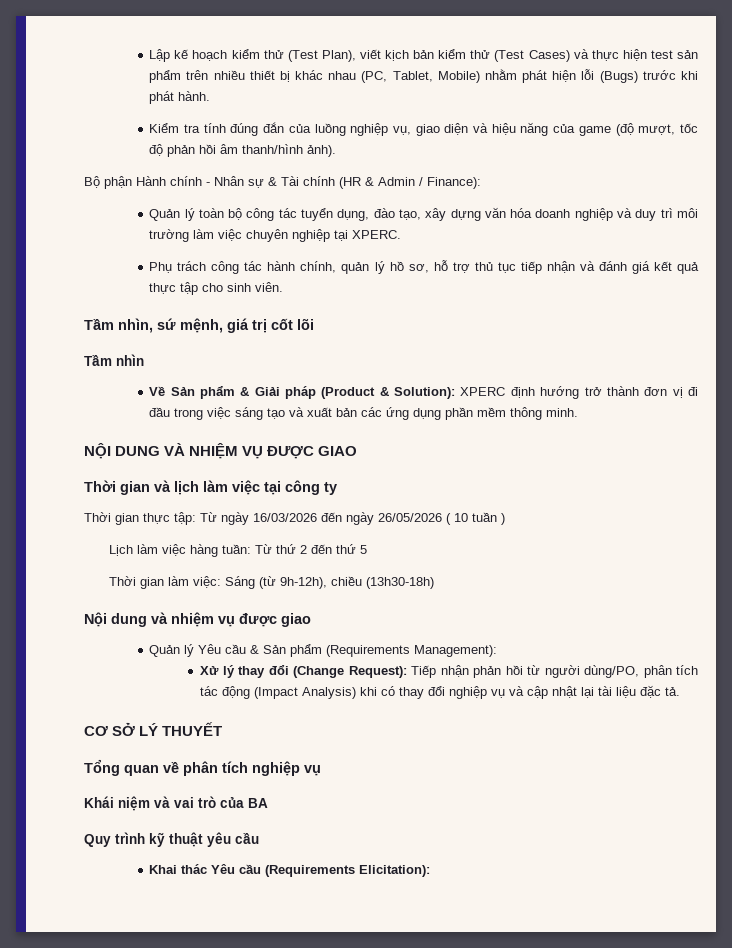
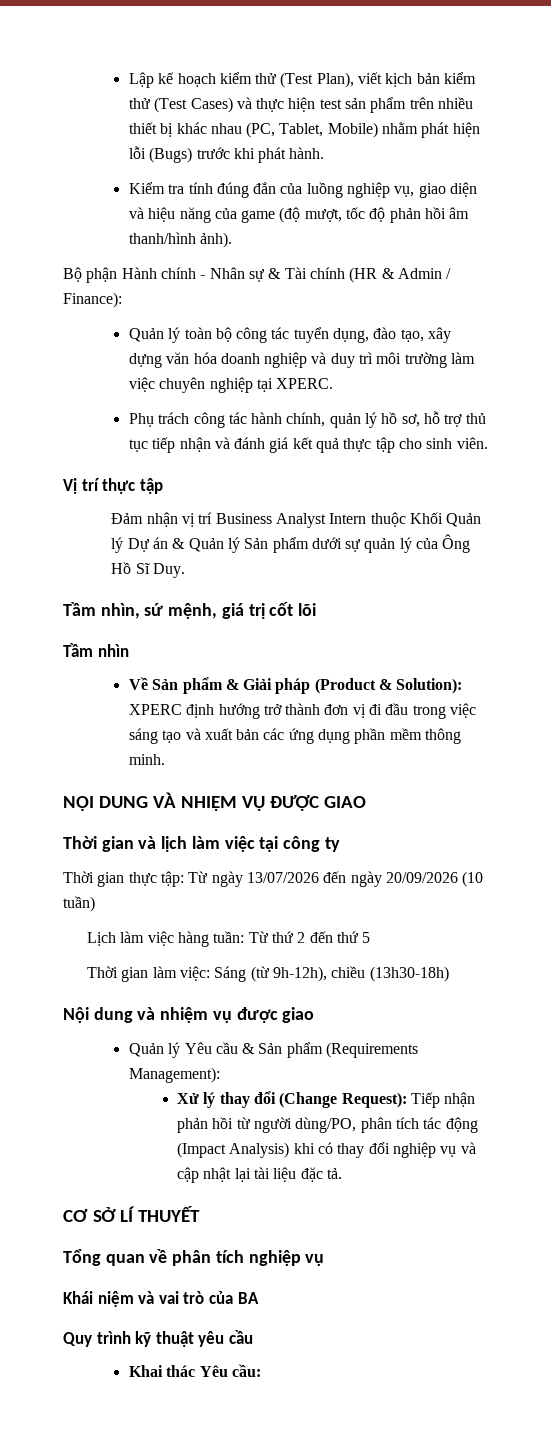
+ Vị trí thực tập
+ Đảm nhận vị trí Business Analyst Intern thuộc Khối Quản lý Dự án & Quản lý Sản phẩm dưới sự quản lý của Ông Hồ Sĩ Duy.
- Thời gian thực tập: Từ ngày 16/03/2026 đến ngày 26/05/2026 ( 10 tuần )
+ Thời gian thực tập: Từ ngày 13/07/2026 đến ngày 20/09/2026 (10 tuần)
- CƠ SỞ LÝ THUYẾT
+ CƠ SỞ LÍ THUYẾT
- Khai thác Yêu cầu (Requirements Elicitation):
+ Khai thác Yêu cầu:

